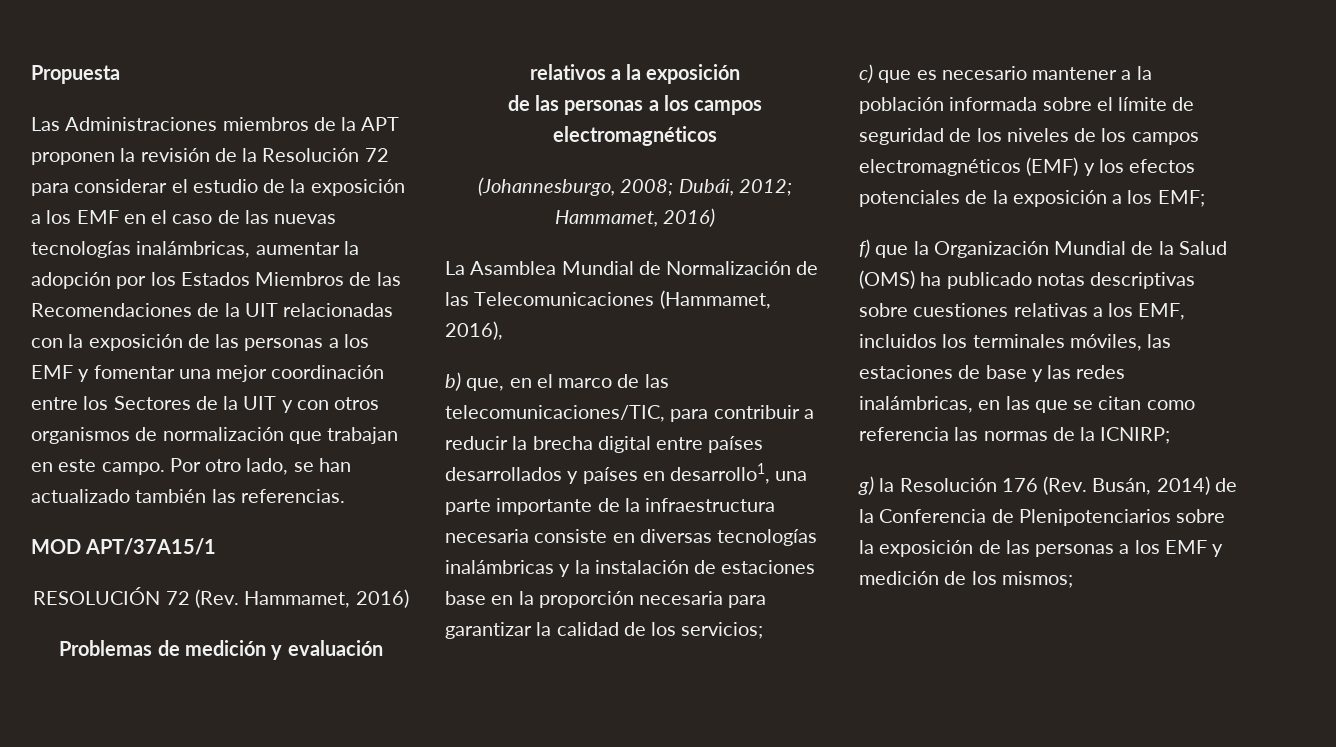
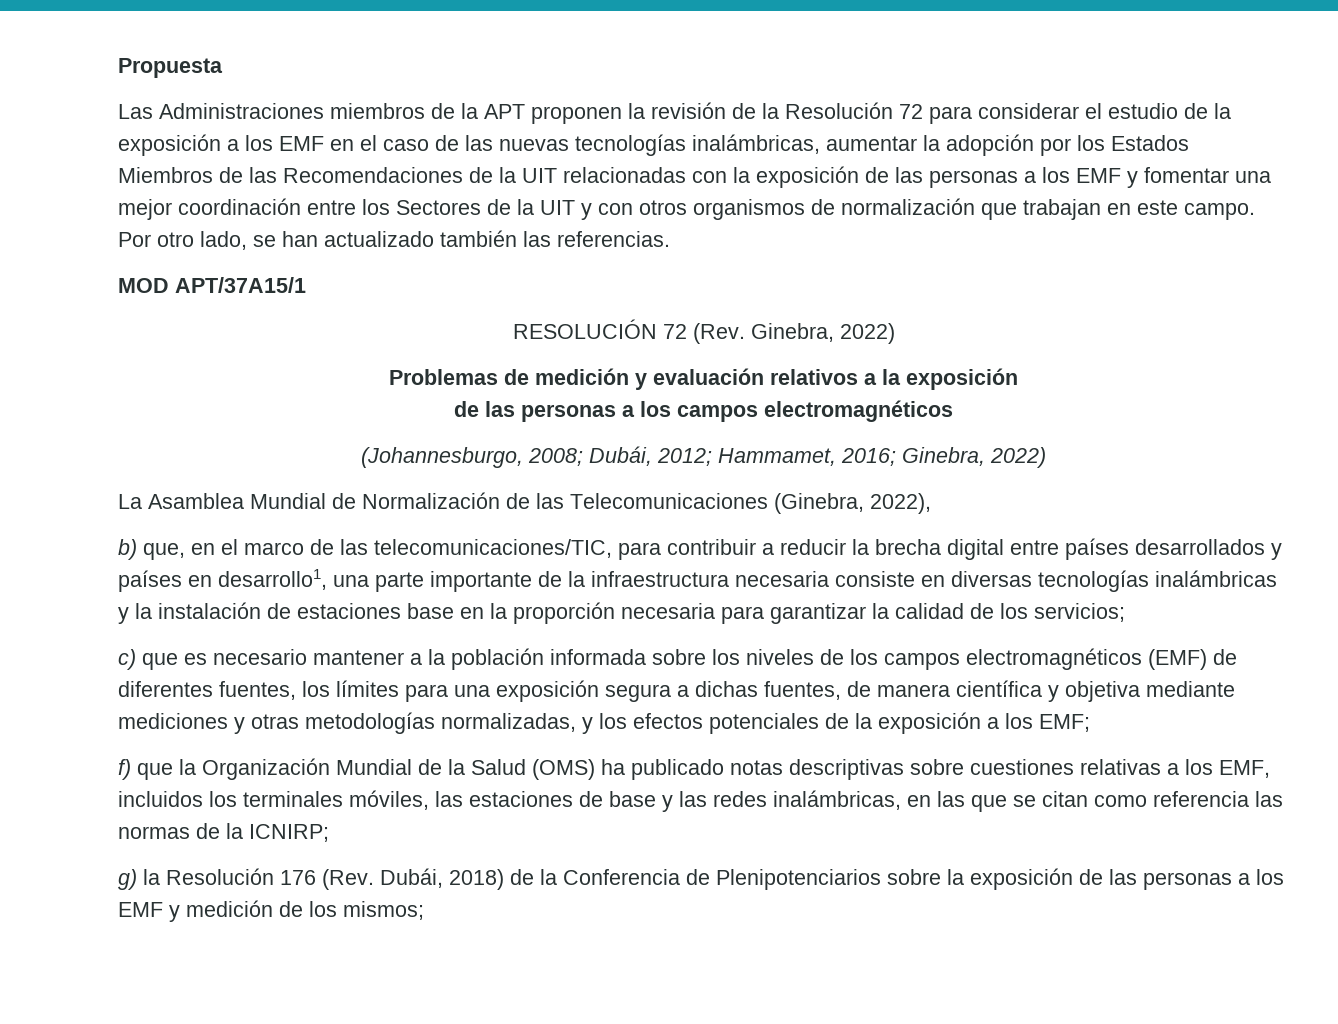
- RESOLUCIÓN 72 (Rev. Hammamet, 2016)
+ RESOLUCIÓN 72 (Rev. Ginebra, 2022)
- (Johannesburgo, 2008; Dubái, 2012; Hammamet, 2016)
+ (Johannesburgo, 2008; Dubái, 2012; Hammamet, 2016; Ginebra, 2022)
- La Asamblea Mundial de Normalización de las Telecomunicaciones (Hammamet, 2016),
+ La Asamblea Mundial de Normalización de las Telecomunicaciones (Ginebra, 2022),
- c) que es necesario mantener a la población informada sobre el límite de seguridad de los niveles de los campos electromagnéticos (EMF) y los efectos potenciales de la exposición a los EMF;
+ c) que es necesario mantener a la población informada sobre los niveles de los campos electromagnéticos (EMF) de diferentes fuentes, los límites para una exposición segura a dichas fuentes, de manera científica y objetiva mediante mediciones y otras metodologías normalizadas, y los efectos potenciales de la exposición a los EMF;
- g) la Resolución 176 (Rev. Busán, 2014) de la Conferencia de Plenipotenciarios sobre la exposición de las personas a los EMF y medición de los mismos;
+ g) la Resolución 176 (Rev. Dubái, 2018) de la Conferencia de Plenipotenciarios sobre la exposición de las personas a los EMF y medición de los mismos;

